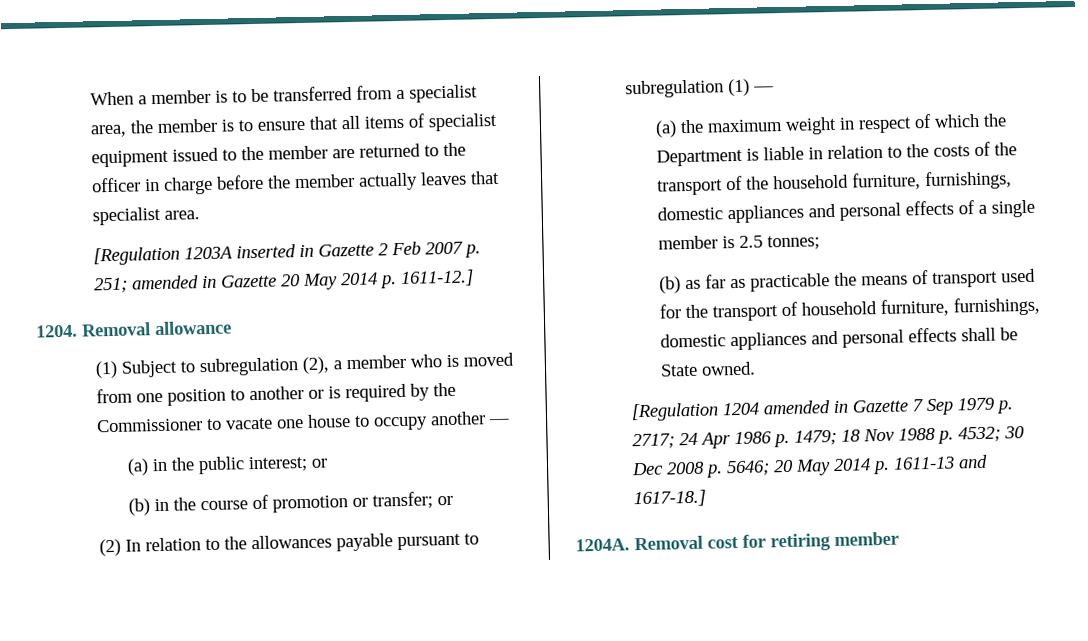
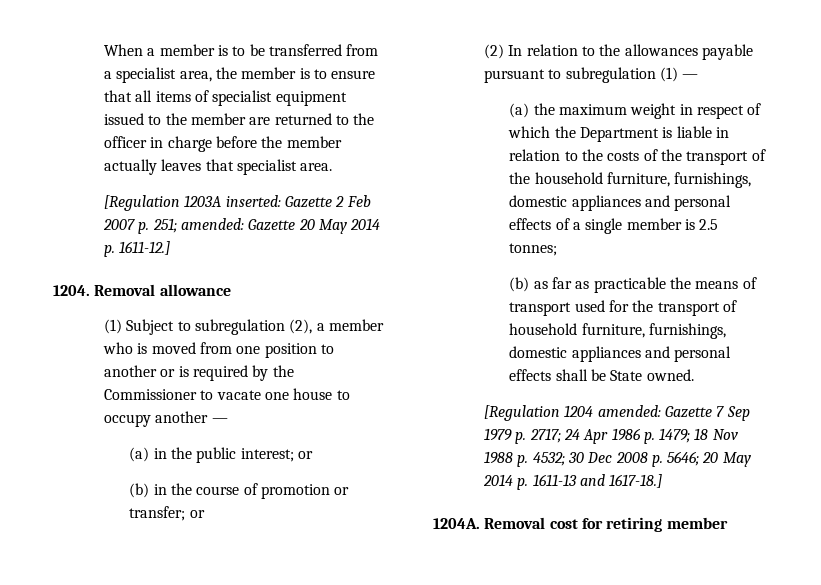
- [Regulation 1203A inserted in Gazette 2 Feb 2007 p. 251; amended in Gazette 20 May 2014 p. 1611-12.]
+ [Regulation 1203A inserted: Gazette 2 Feb 2007 p. 251; amended: Gazette 20 May 2014 p. 1611-12.]
- [Regulation 1204 amended in Gazette 7 Sep 1979 p. 2717; 24 Apr 1986 p. 1479; 18 Nov 1988 p. 4532; 30 Dec 2008 p. 5646; 20 May 2014 p. 1611-13 and 1617-18.]
+ [Regulation 1204 amended: Gazette 7 Sep 1979 p. 2717; 24 Apr 1986 p. 1479; 18 Nov 1988 p. 4532; 30 Dec 2008 p. 5646; 20 May 2014 p. 1611-13 and 1617-18.]

